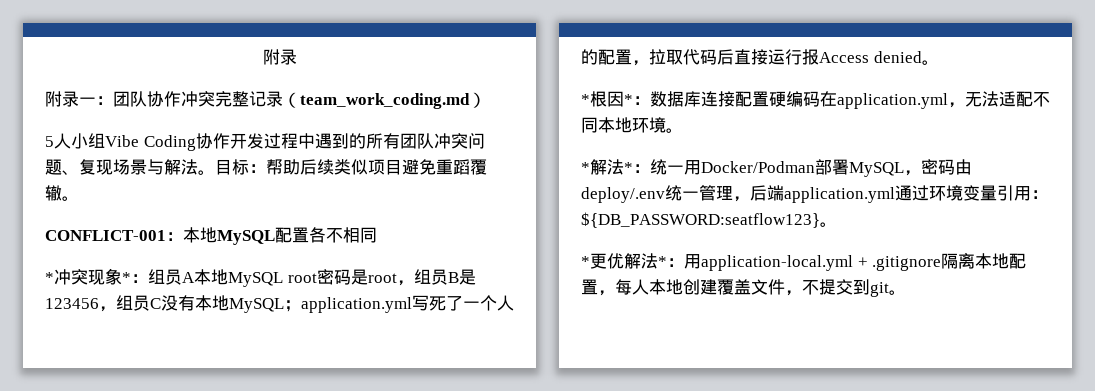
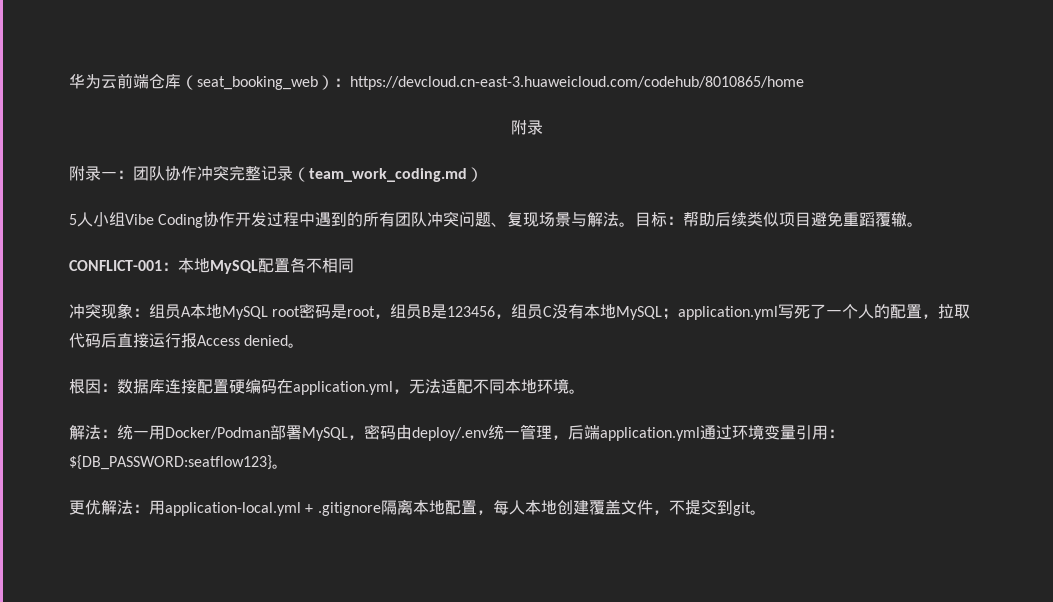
+ 华为云前端仓库（seat_booking_web）：https://devcloud.cn-east-3.huaweicloud.com/codehub/8010865/home
- *冲突现象*：组员A本地MySQL root密码是root，组员B是123456，组员C没有本地MySQL；application.yml写死了一个人的配置，拉取代码后直接运行报Access denied。
+ 冲突现象：组员A本地MySQL root密码是root，组员B是123456，组员C没有本地MySQL；application.yml写死了一个人的配置，拉取代码后直接运行报Access denied。
- *根因*：数据库连接配置硬编码在application.yml，无法适配不同本地环境。
+ 根因：数据库连接配置硬编码在application.yml，无法适配不同本地环境。
- *解法*：统一用Docker/Podman部署MySQL，密码由deploy/.env统一管理，后端application.yml通过环境变量引用：${DB_PASSWORD:seatflow123}。
+ 解法：统一用Docker/Podman部署MySQL，密码由deploy/.env统一管理，后端application.yml通过环境变量引用：${DB_PASSWORD:seatflow123}。
- *更优解法*：用application-local.yml + .gitignore隔离本地配置，每人本地创建覆盖文件，不提交到git。
+ 更优解法：用application-local.yml + .gitignore隔离本地配置，每人本地创建覆盖文件，不提交到git。

